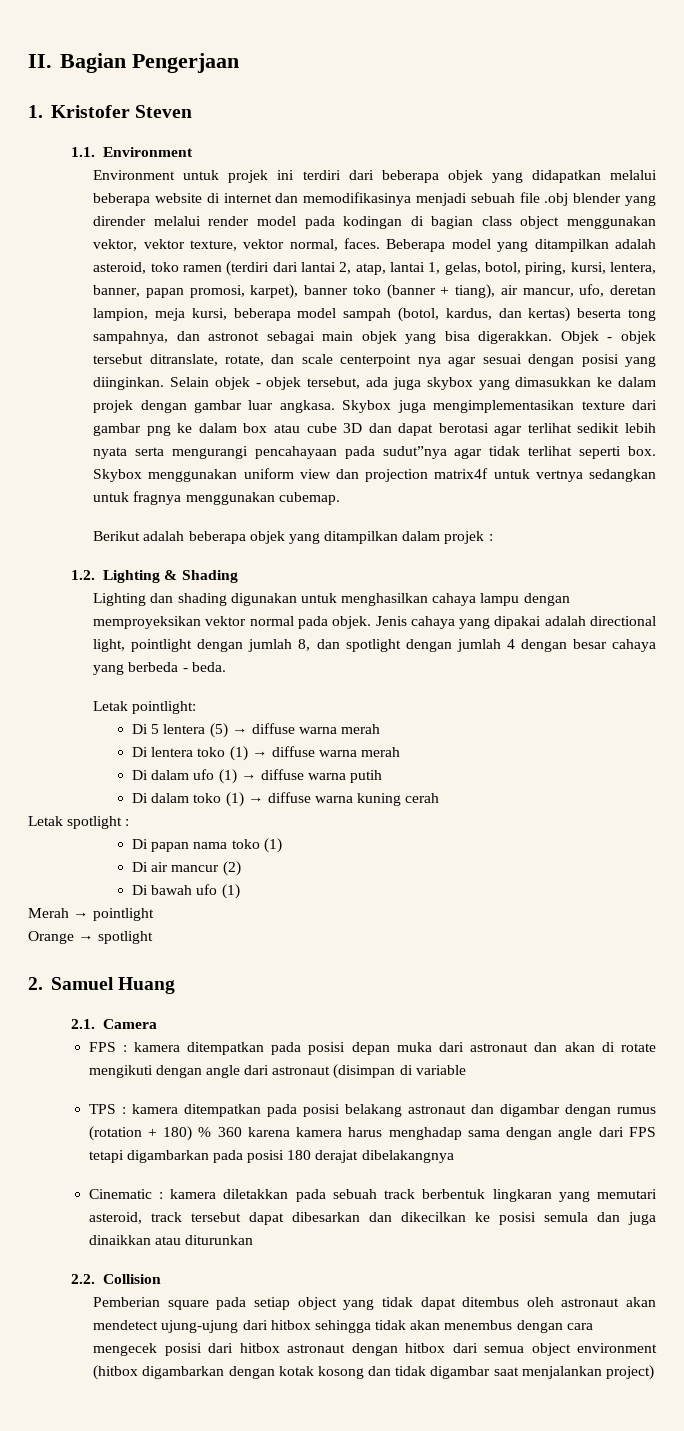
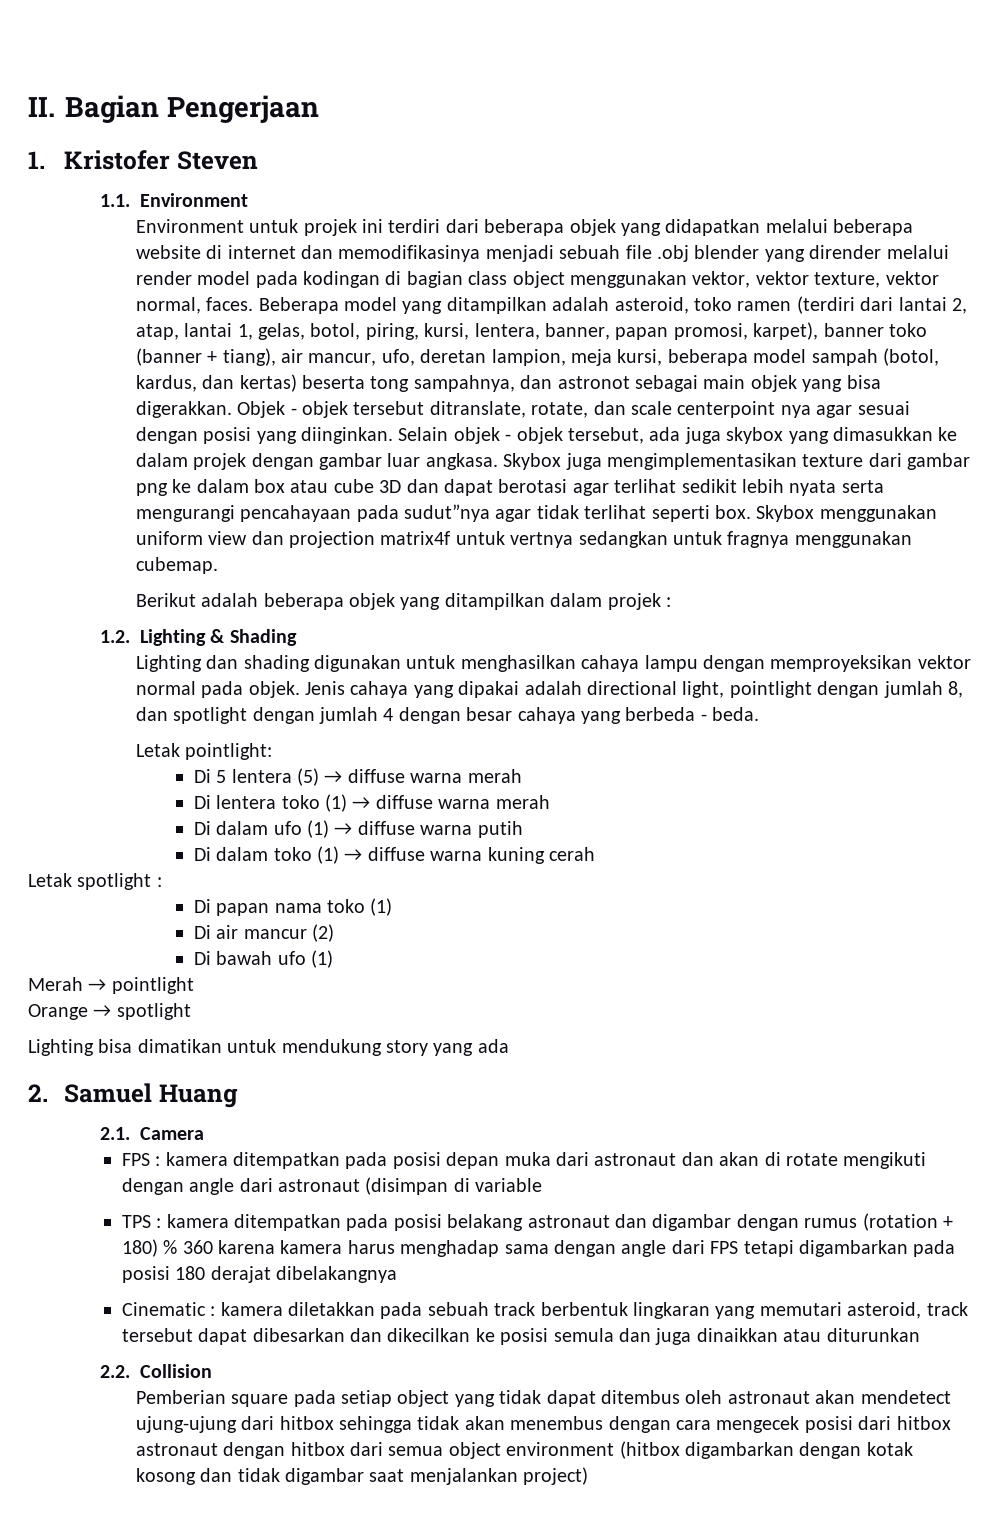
+ Lighting bisa dimatikan untuk mendukung story yang ada

